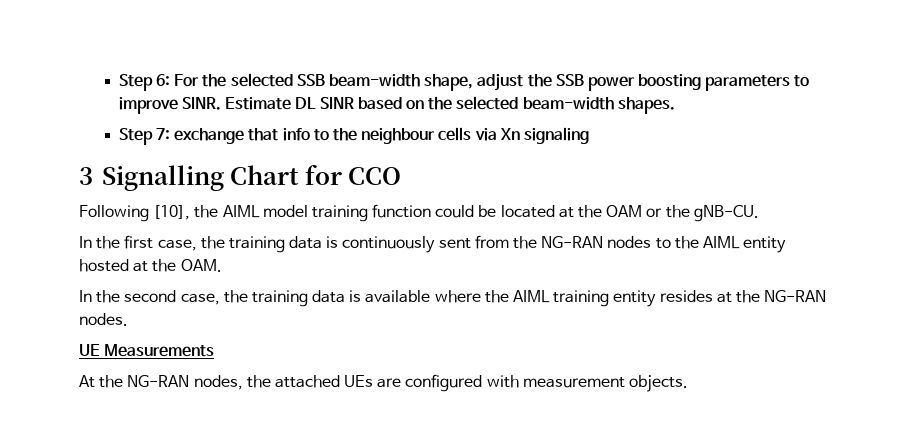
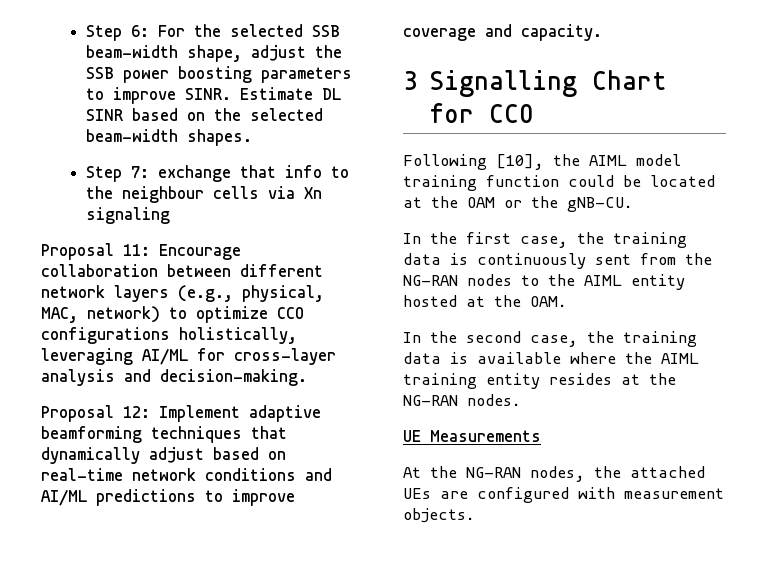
+ Proposal 11: Encourage collaboration between different network layers (e.g., physical, MAC, network) to optimize CCO configurations holistically, leveraging AI/ML for cross-layer analysis and decision-making.
+ Proposal 12: Implement adaptive beamforming techniques that dynamically adjust based on real-time network conditions and AI/ML predictions to improve coverage and capacity.

